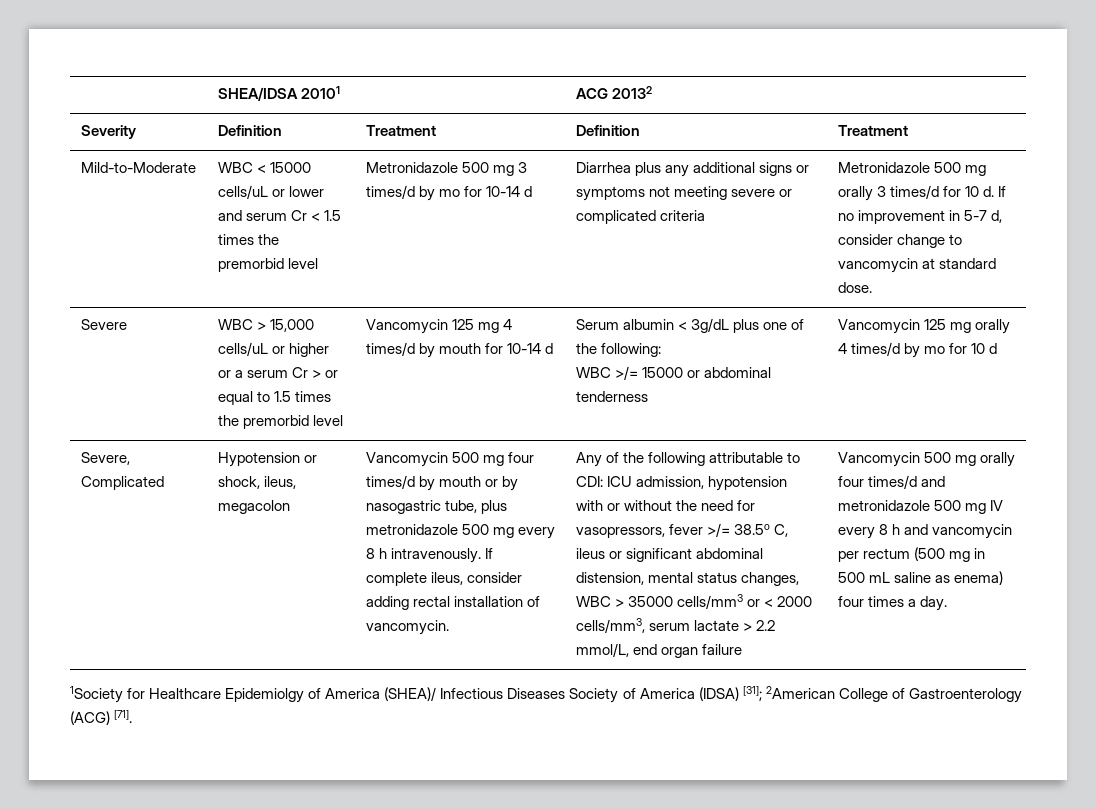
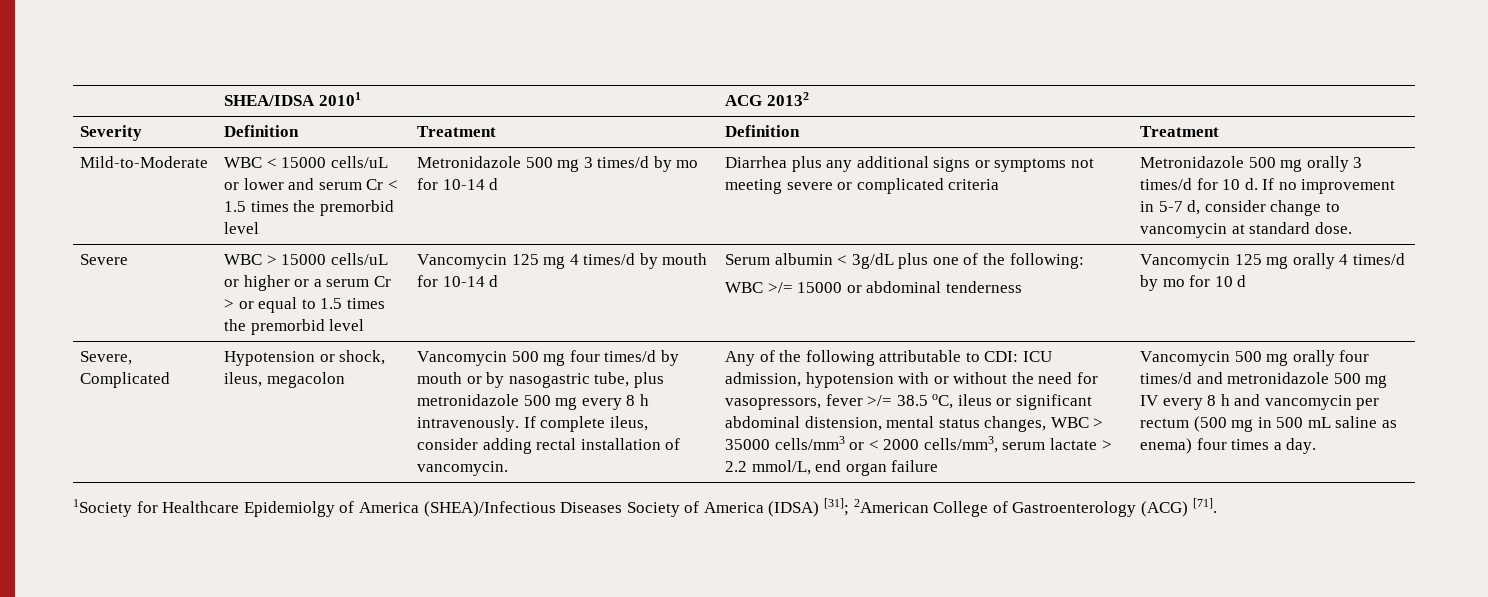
- WBC > 15,000 cells/uL or higher or a serum Cr > or equal to 1.5 times the premorbid level
+ WBC > 15000 cells/uL or higher or a serum Cr > or equal to 1.5 times the premorbid level
- Any of the following attributable to CDI: ICU admission, hypotension with or without the need for vasopressors, fever >/= 38.5o C, ileus or significant abdominal distension, mental status changes, WBC > 35000 cells/mm3 or < 2000 cells/mm3, serum lactate > 2.2 mmol/L, end organ failure
+ Any of the following attributable to CDI: ICU admission, hypotension with or without the need for vasopressors, fever >/= 38.5 oC, ileus or significant abdominal distension, mental status changes, WBC > 35000 cells/mm3 or < 2000 cells/mm3, serum lactate > 2.2 mmol/L, end organ failure
- 1Society for Healthcare Epidemiolgy of America (SHEA)/ Infectious Diseases Society of America (IDSA) [31]; 2American College of Gastroenterology (ACG) [71].
+ 1Society for Healthcare Epidemiolgy of America (SHEA)/Infectious Diseases Society of America (IDSA) [31]; 2American College of Gastroenterology (ACG) [71].

